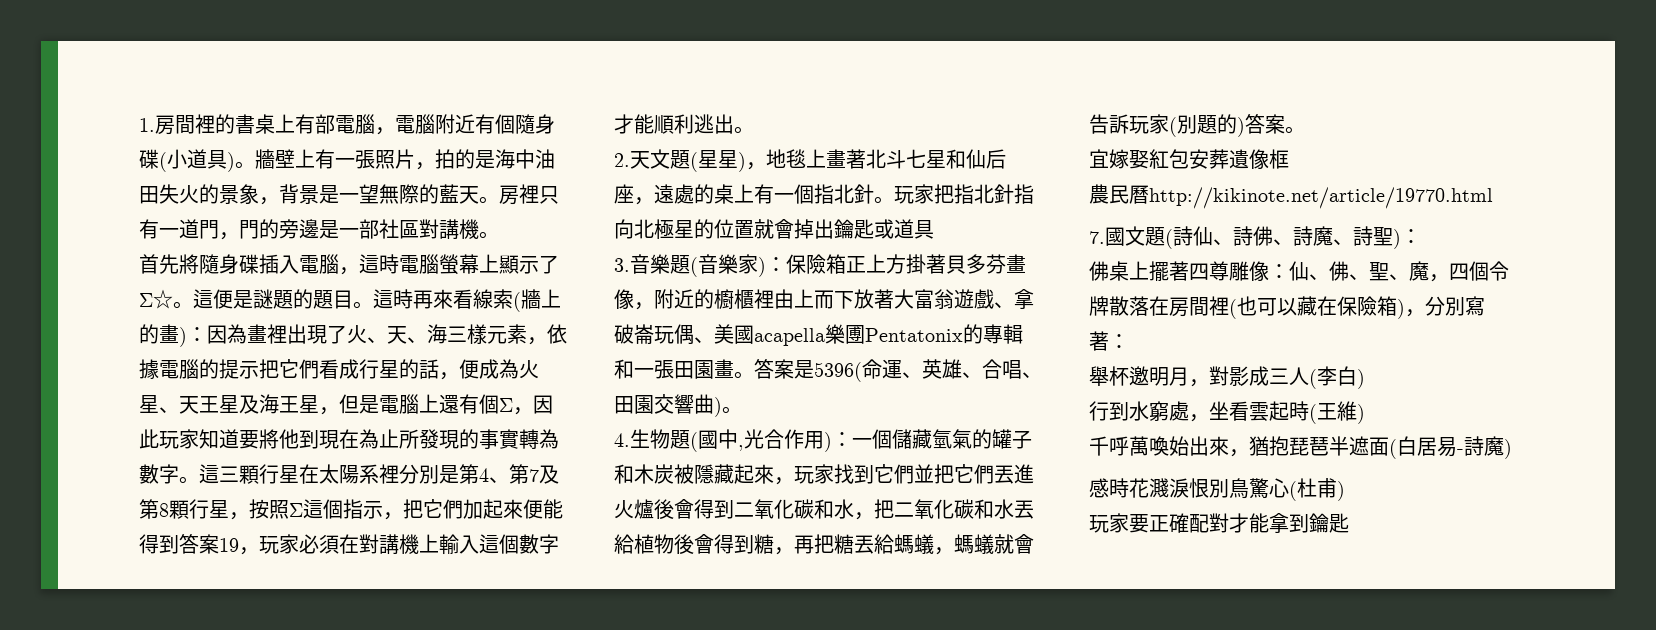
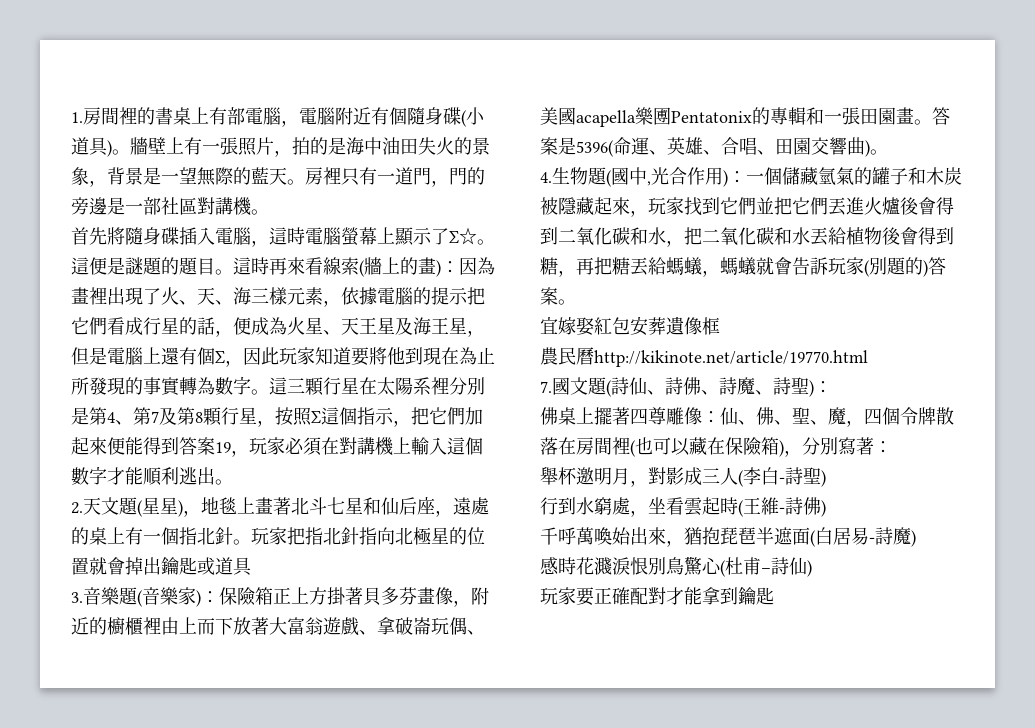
- 舉杯邀明月，對影成三人(李白)
+ 舉杯邀明月，對影成三人(李白-詩聖)
- 行到水窮處，坐看雲起時(王維)
+ 行到水窮處，坐看雲起時(王維-詩佛)
- 感時花濺淚恨別鳥驚心(杜甫)
+ 感時花濺淚恨別鳥驚心(杜甫–詩仙)

